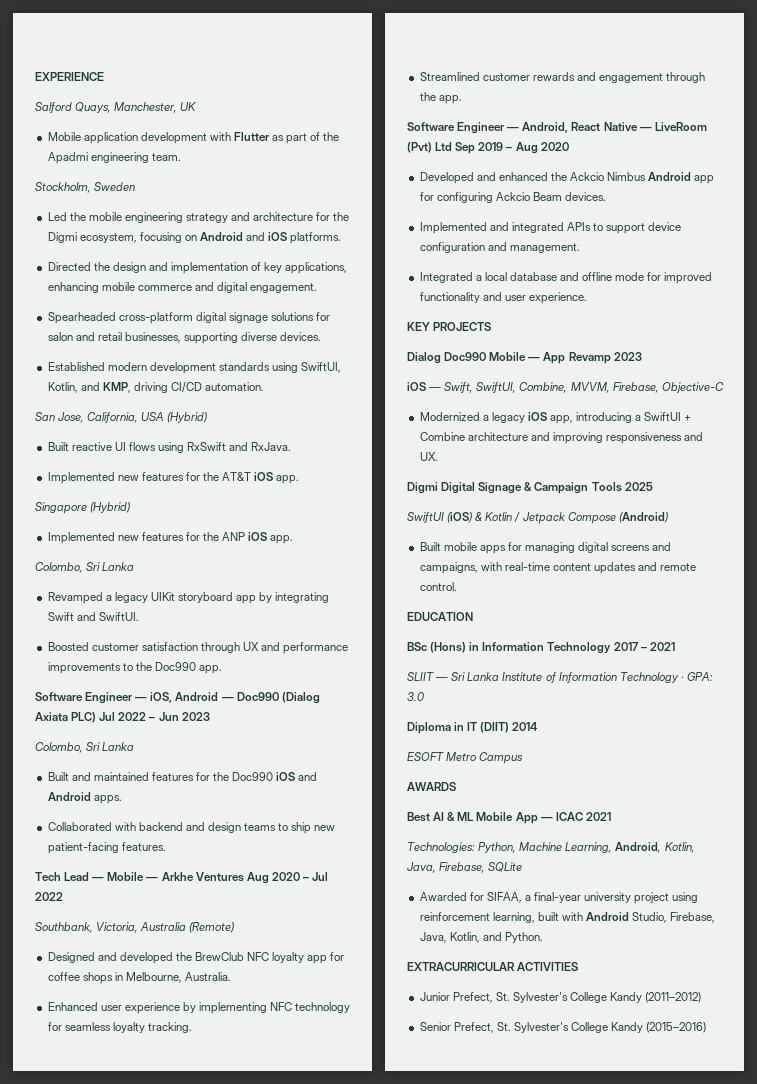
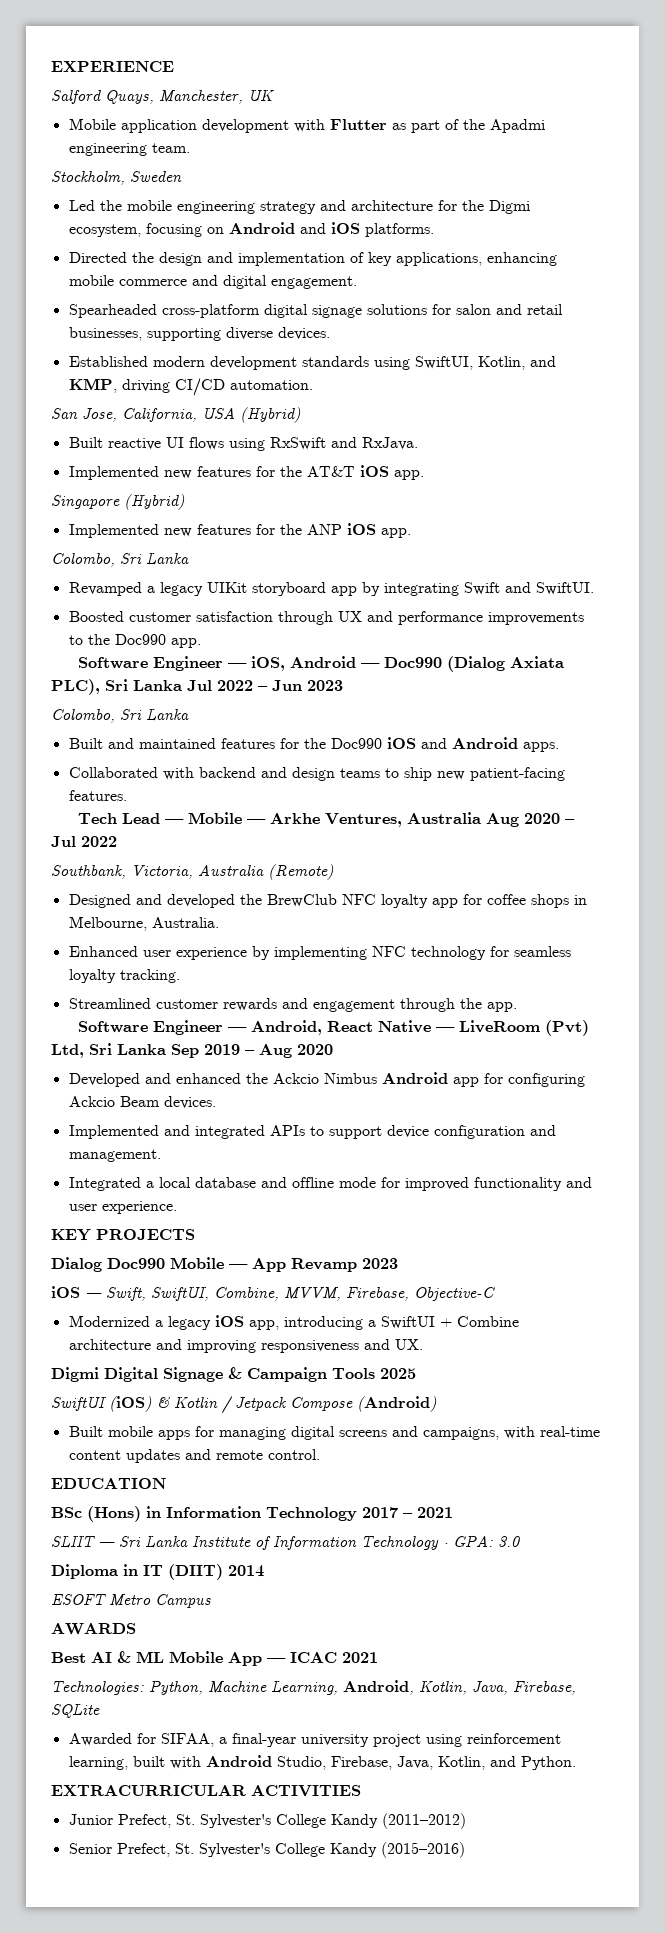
- Software Engineer — iOS, Android — Doc990 (Dialog Axiata PLC) Jul 2022 – Jun 2023
+ Software Engineer — iOS, Android — Doc990 (Dialog Axiata PLC), Sri Lanka Jul 2022 – Jun 2023
- Tech Lead — Mobile — Arkhe Ventures Aug 2020 – Jul 2022
+ Tech Lead — Mobile — Arkhe Ventures, Australia Aug 2020 – Jul 2022
- Software Engineer — Android, React Native — LiveRoom (Pvt) Ltd Sep 2019 – Aug 2020
+ Software Engineer — Android, React Native — LiveRoom (Pvt) Ltd, Sri Lanka Sep 2019 – Aug 2020

